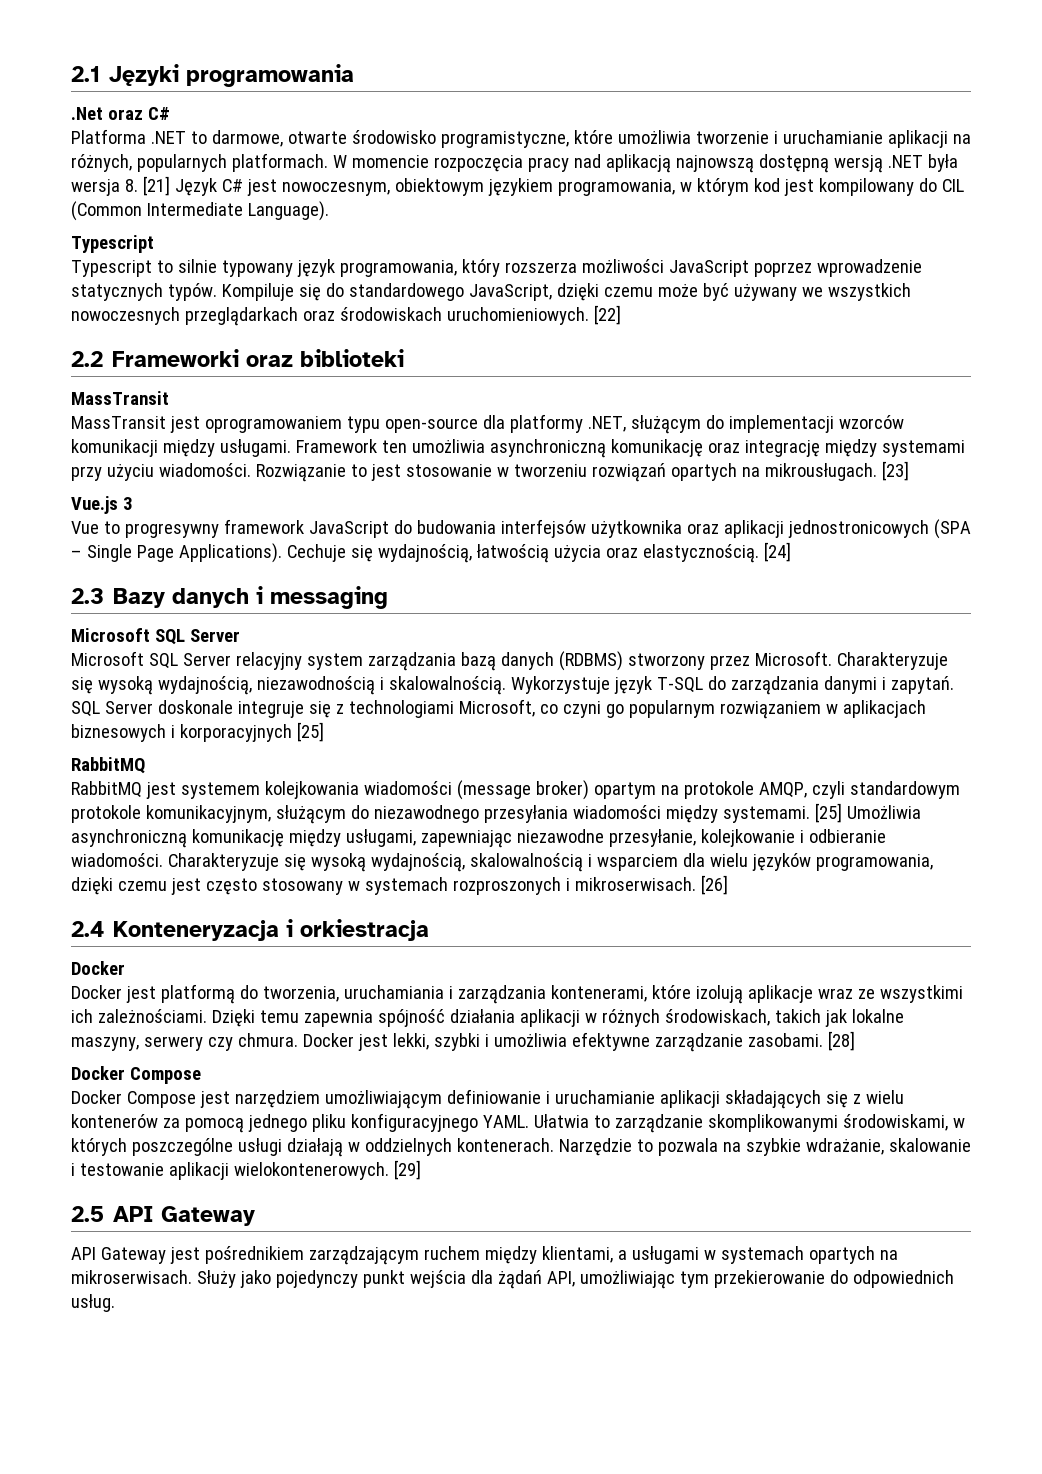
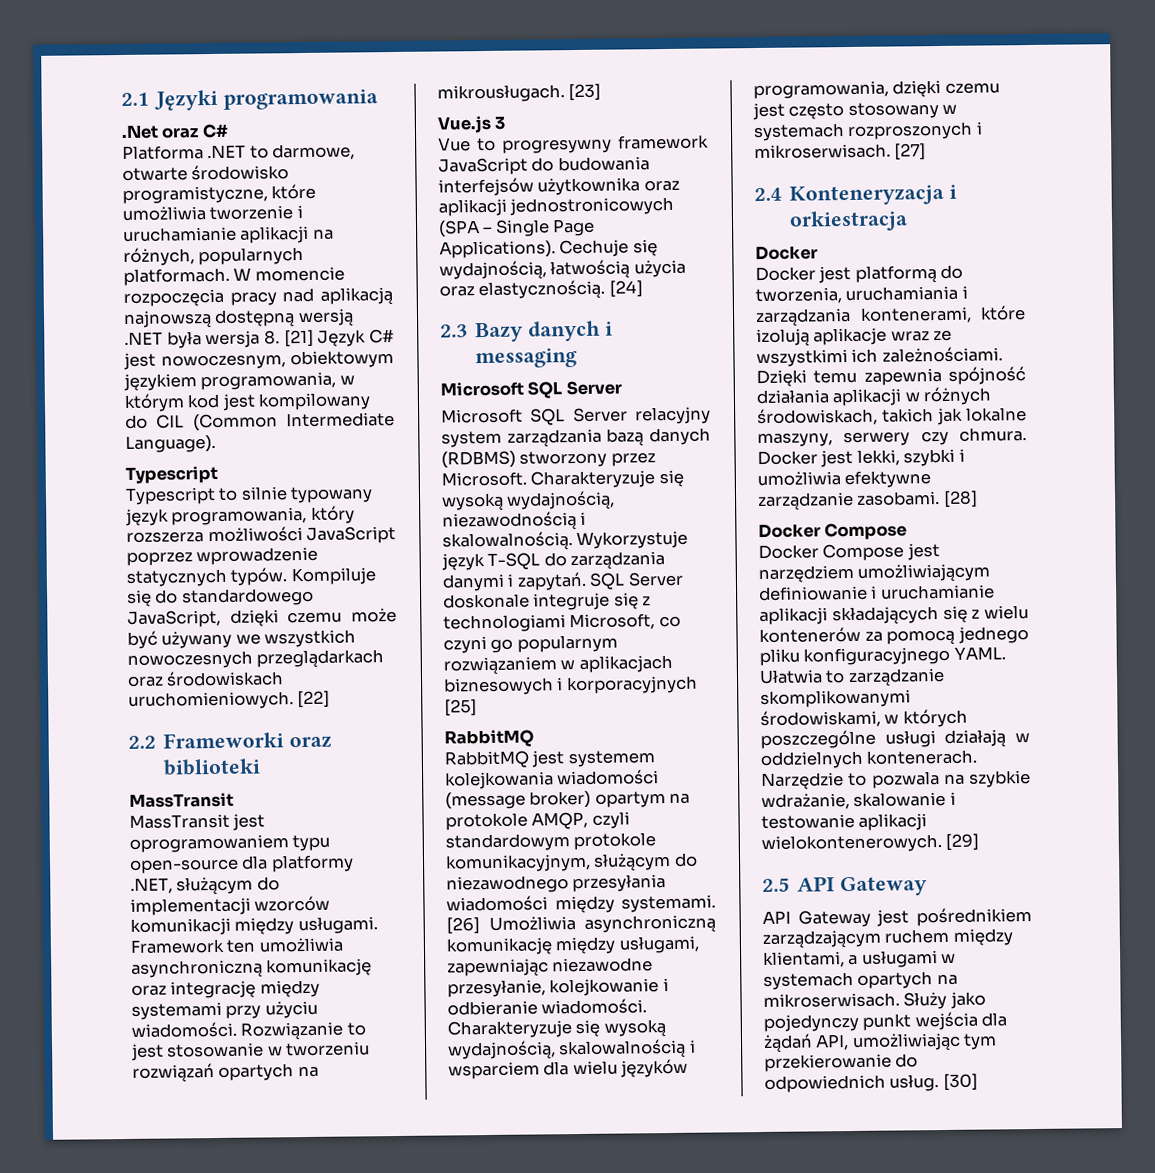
- [25] Umożliwia asynchroniczną komunikację między usługami, zapewniając niezawodne przesyłanie, kolejkowanie i odbieranie wiadomości.
+ [26] Umożliwia asynchroniczną komunikację między usługami, zapewniając niezawodne przesyłanie, kolejkowanie i odbieranie wiadomości.
- [26]
+ [27]
+ [30]

